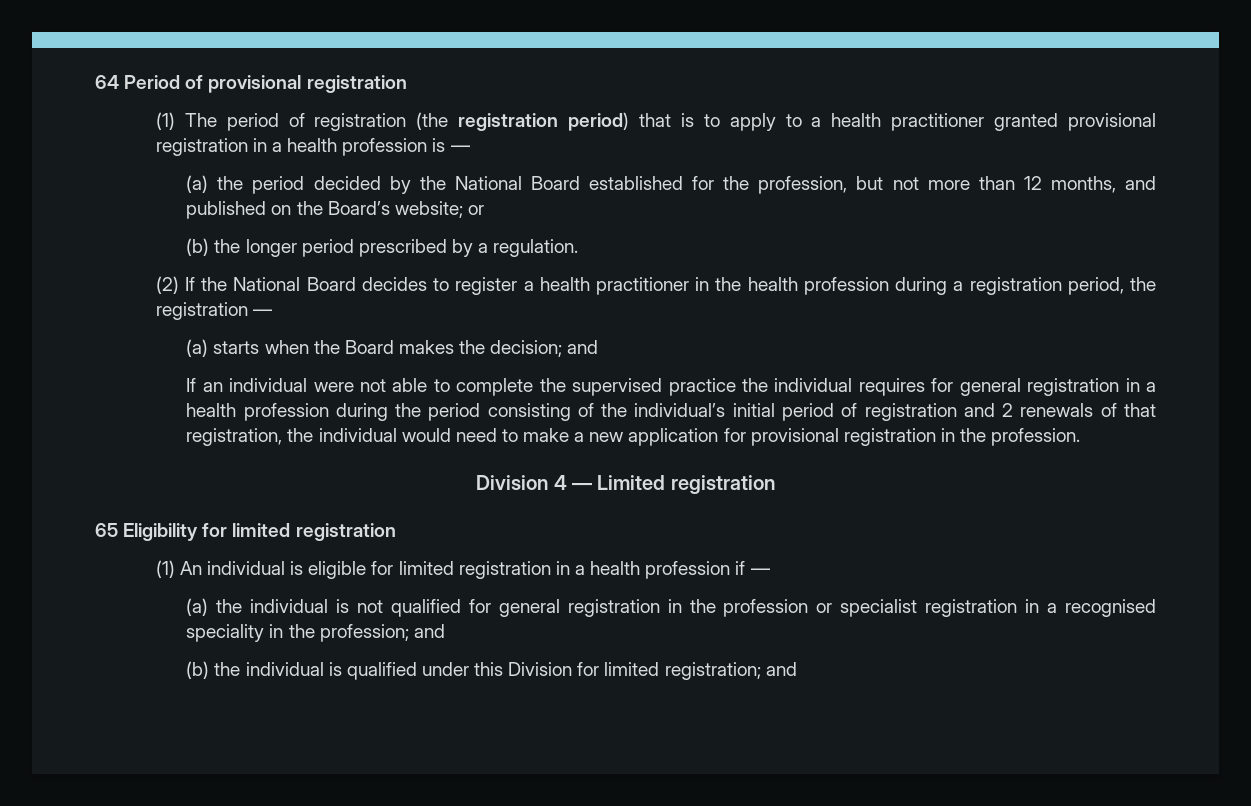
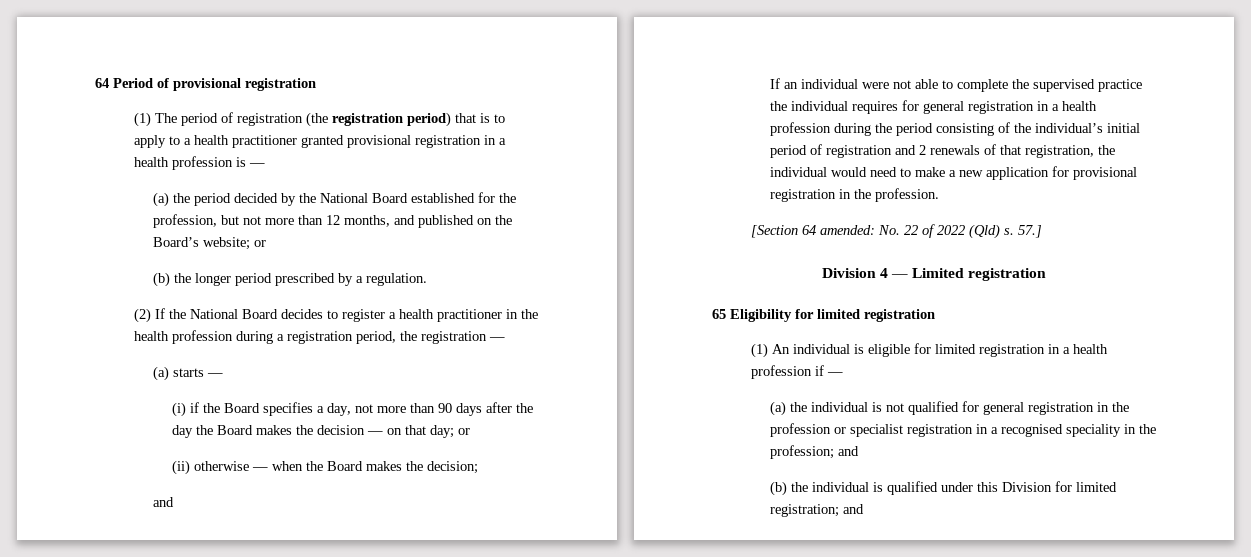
- (a) starts when the Board makes the decision; and
+ (a) starts —
+ (i) if the Board specifies a day, not more than 90 days after the day the Board makes the decision — on that day; or
+ (ii) otherwise — when the Board makes the decision;
+ and
+ [Section 64 amended: No. 22 of 2022 (Qld) s. 57.]

